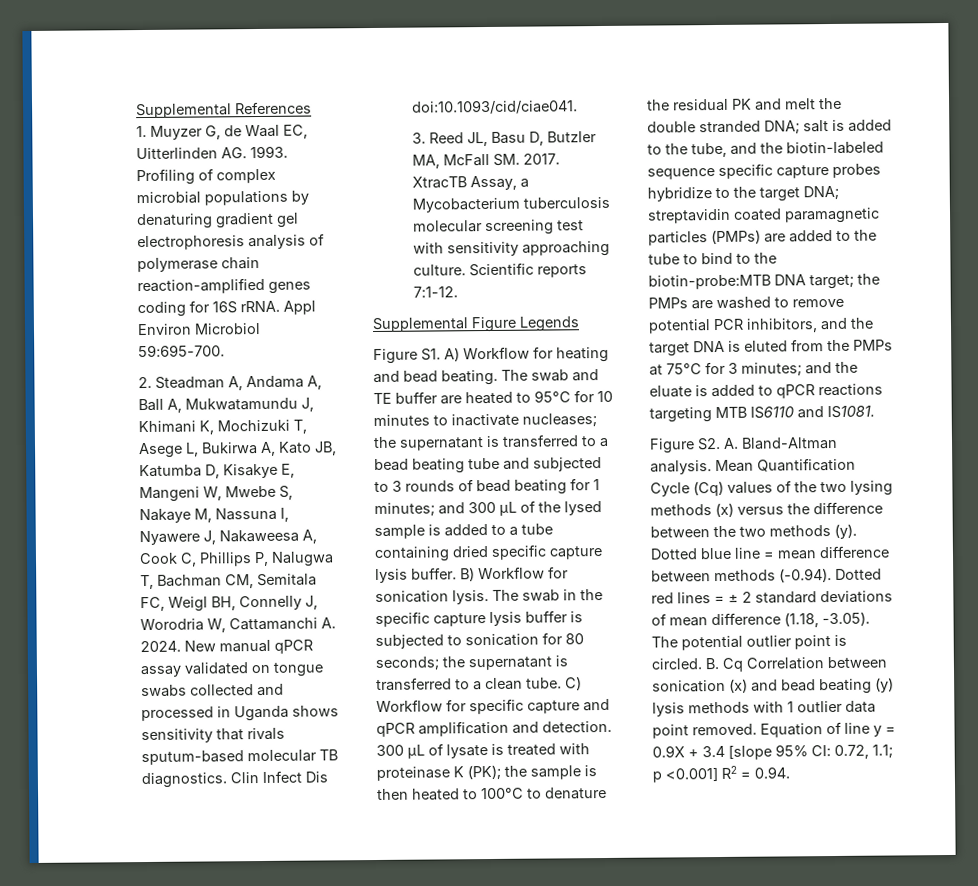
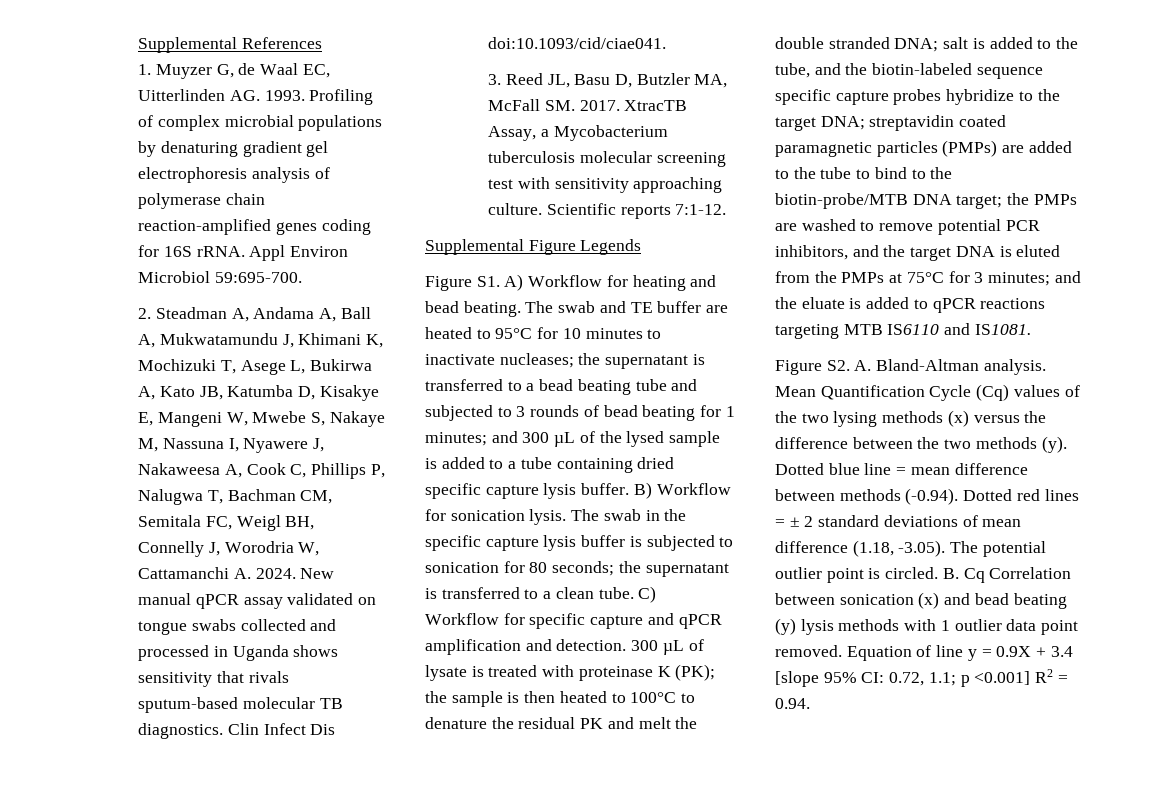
- streptavidin coated paramagnetic particles (PMPs) are added to the tube to bind to the biotin-probe:MTB DNA target;
+ streptavidin coated paramagnetic particles (PMPs) are added to the tube to bind to the biotin-probe/MTB DNA target;

